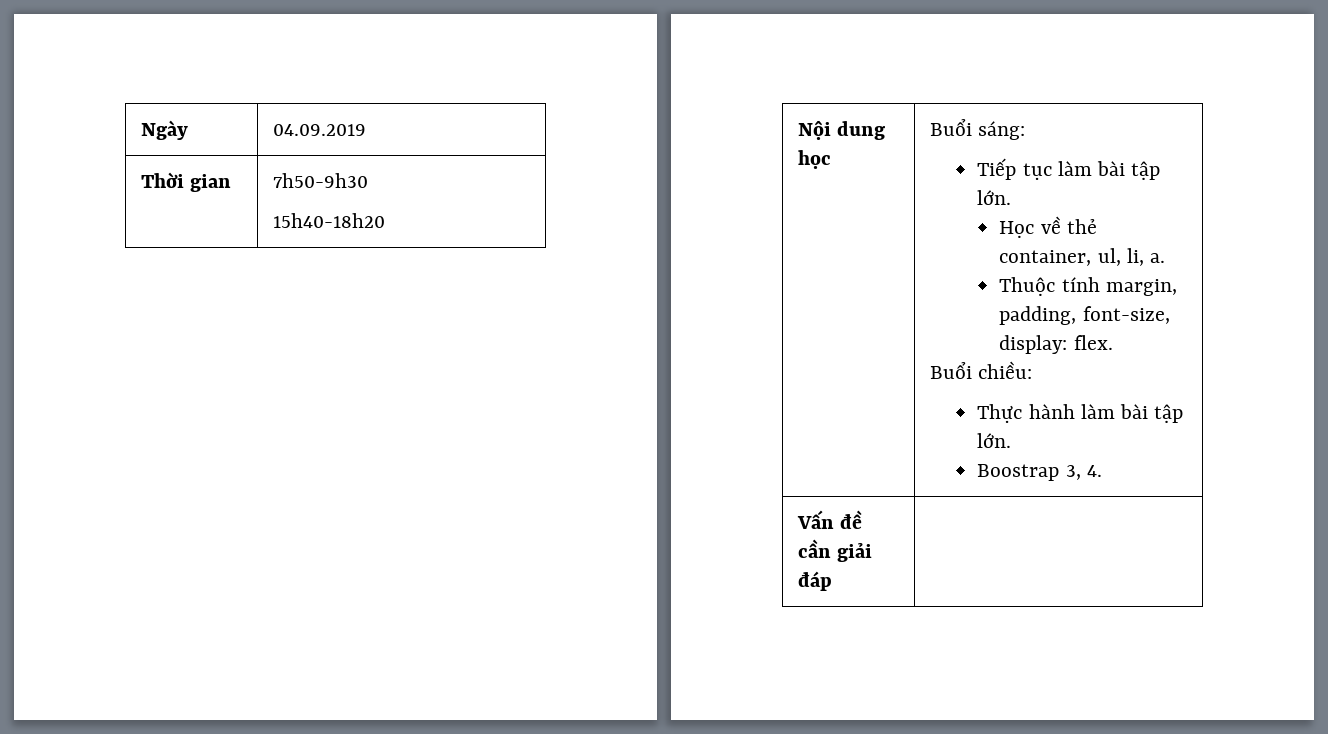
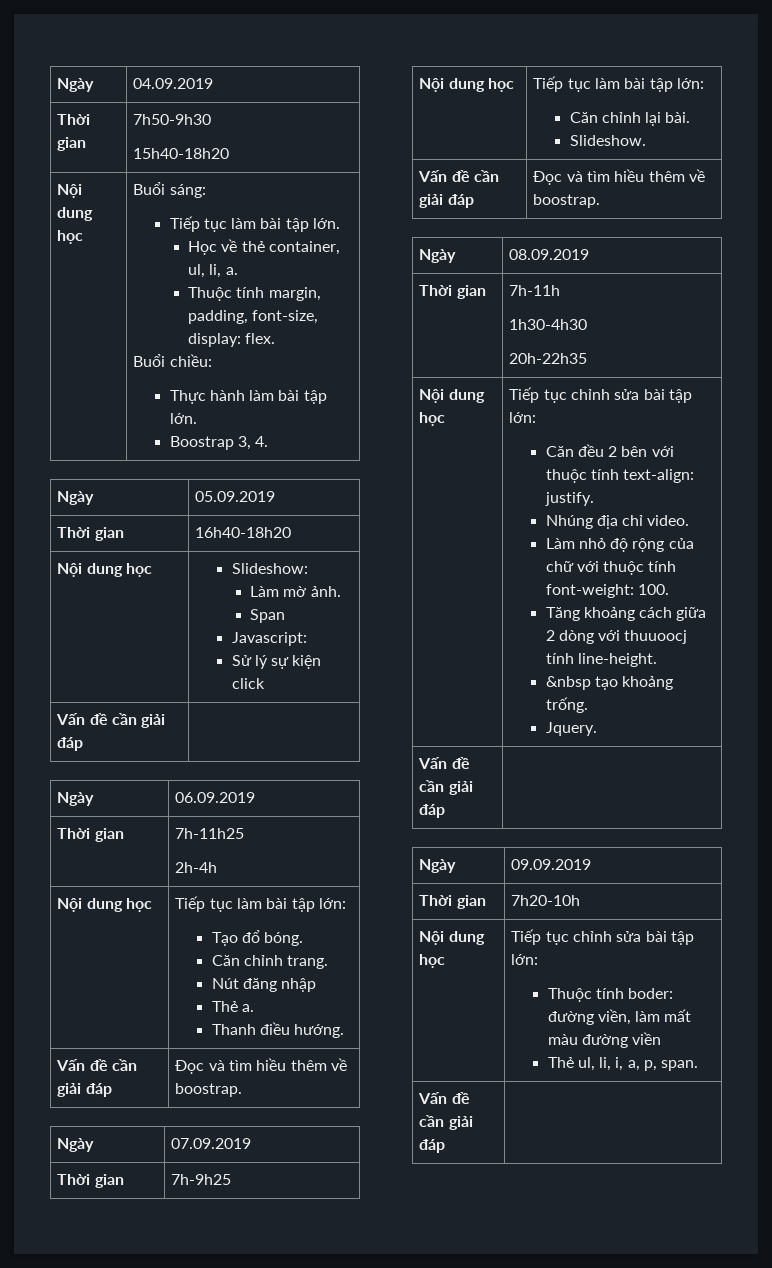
+ Ngày | 05.09.2019
+ Thời gian | 16h40-18h20
+ Nội dung học | Slideshow:
+ Làm mờ ảnh.
+ Span
+ Javascript:
+ Sử lý sự kiện click
+ Vấn đề cần giải đáp |
+ Ngày | 06.09.2019
+ Thời gian | 7h-11h25
+ 2h-4h
+ Nội dung học | Tiếp tục làm bài tập lớn:
+ Tạo đổ bóng.
+ Căn chỉnh trang.
+ Nút đăng nhập
+ Thẻ a.
+ Thanh điều hướng.
+ Vấn đề cần giải đáp | Đọc và tìm hiều thêm về boostrap.
+ Ngày | 07.09.2019
+ Thời gian | 7h-9h25
+ Nội dung học | Tiếp tục làm bài tập lớn:
+ Căn chỉnh lại bài.
+ Slideshow.
+ Vấn đề cần giải đáp | Đọc và tìm hiều thêm về boostrap.
+ Ngày | 08.09.2019
+ Thời gian | 7h-11h
+ 1h30-4h30
+ 20h-22h35
+ Nội dung học | Tiếp tục chỉnh sửa bài tập lớn:
+ Căn đều 2 bên với thuộc tính text-align: justify.
+ Nhúng địa chỉ video.
+ Làm nhỏ độ rộng của chữ với thuộc tính font-weight: 100.
+ Tăng khoảng cách giữa 2 dòng với thuuoocj tính line-height.
+ &nbsp tạo khoảng trống.
+ Jquery.
+ Vấn đề cần giải đáp |
+ Ngày | 09.09.2019
+ Thời gian | 7h20-10h
+ Nội dung học | Tiếp tục chỉnh sửa bài tập lớn:
+ Thuộc tính boder: đường viền, làm mất màu đường viền
+ Thẻ ul, li, i, a, p, span.

